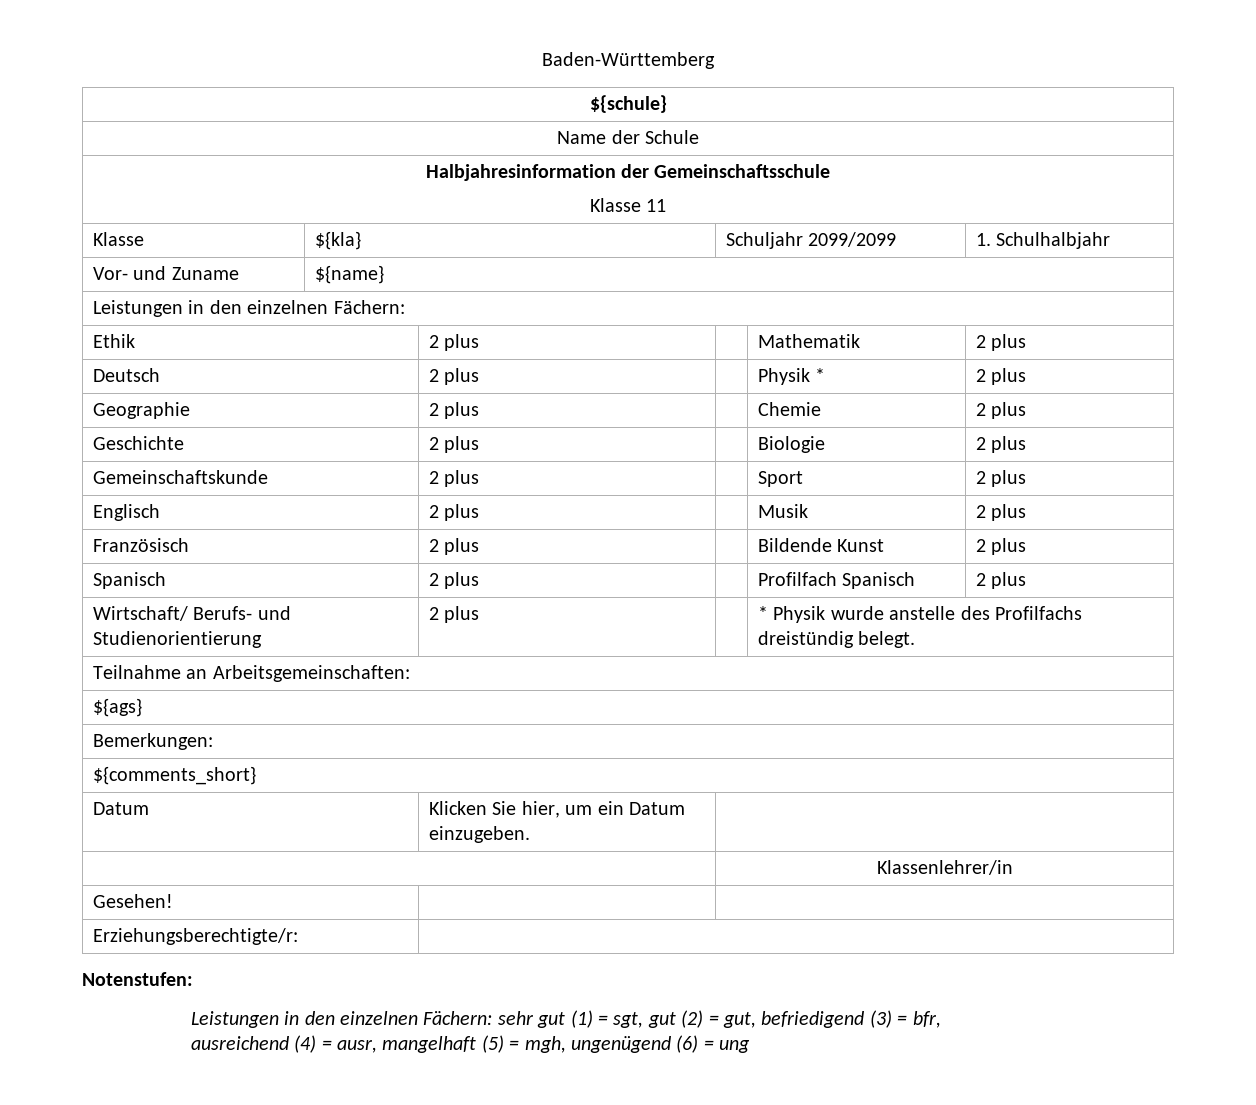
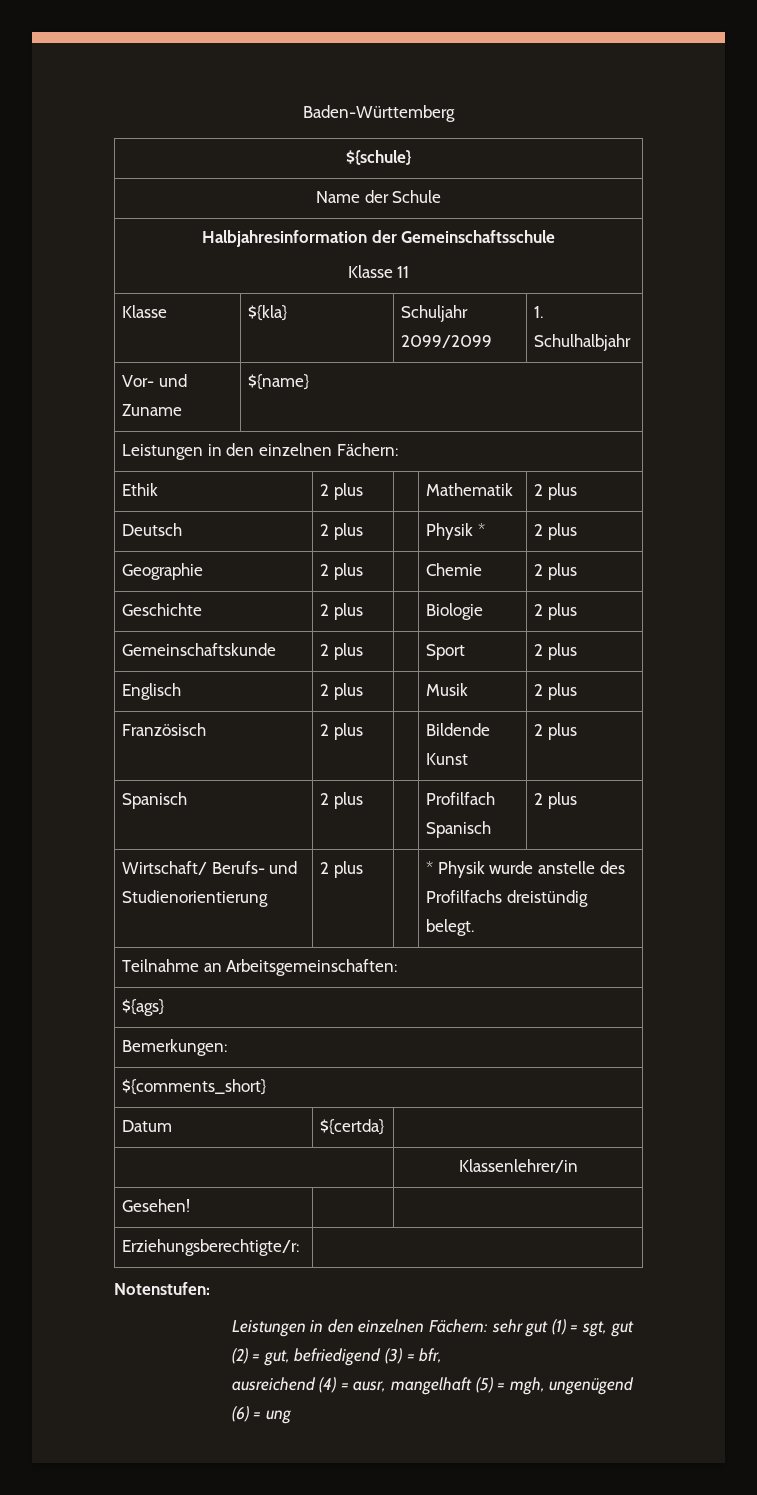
- Datum | Klicken Sie hier, um ein Datum einzugeben. |
+ Datum | ${certda} |

